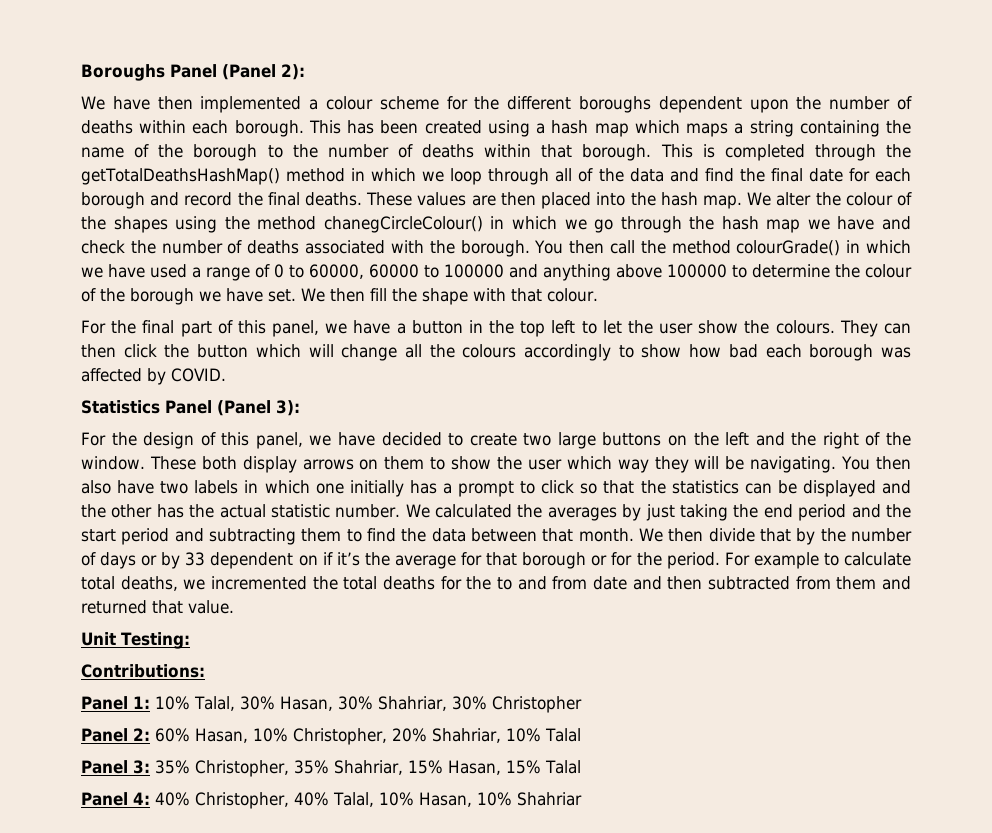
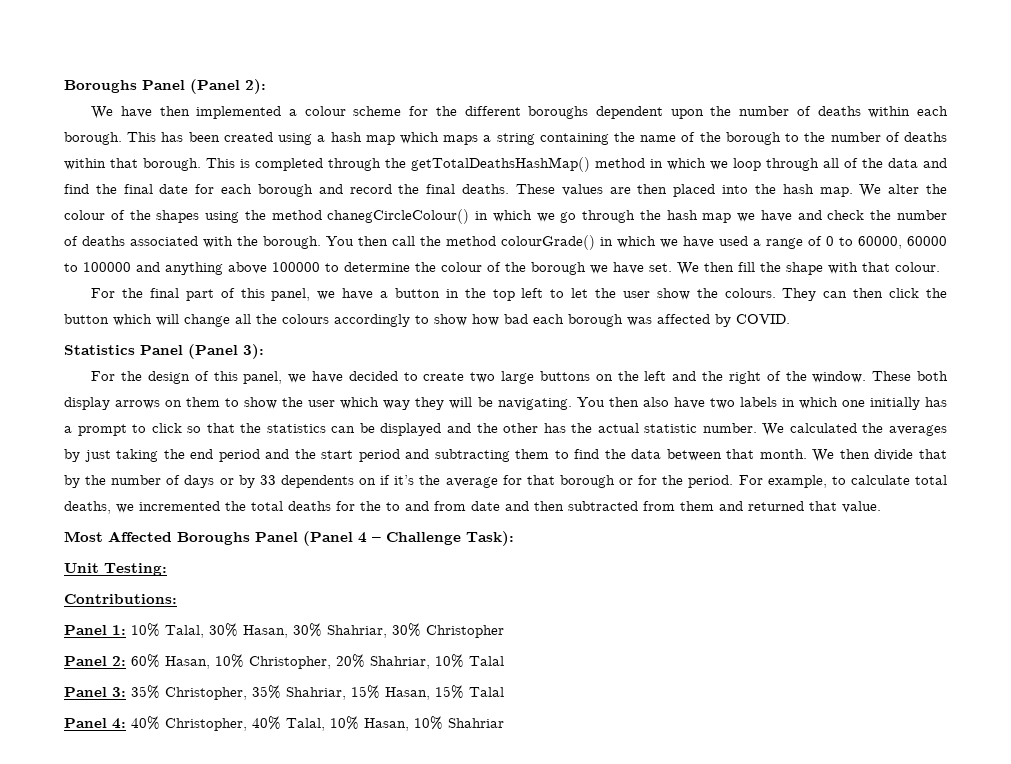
- We then divide that by the number of days or by 33 dependent on if it’s the average for that borough or for the period.
+ We then divide that by the number of days or by 33 dependents on if it’s the average for that borough or for the period.
- For example to calculate total deaths, we incremented the total deaths for the to and from date and then subtracted from them and returned that value.
+ For example, to calculate total deaths, we incremented the total deaths for the to and from date and then subtracted from them and returned that value.
+ Most Affected Boroughs Panel (Panel 4 – Challenge Task):

